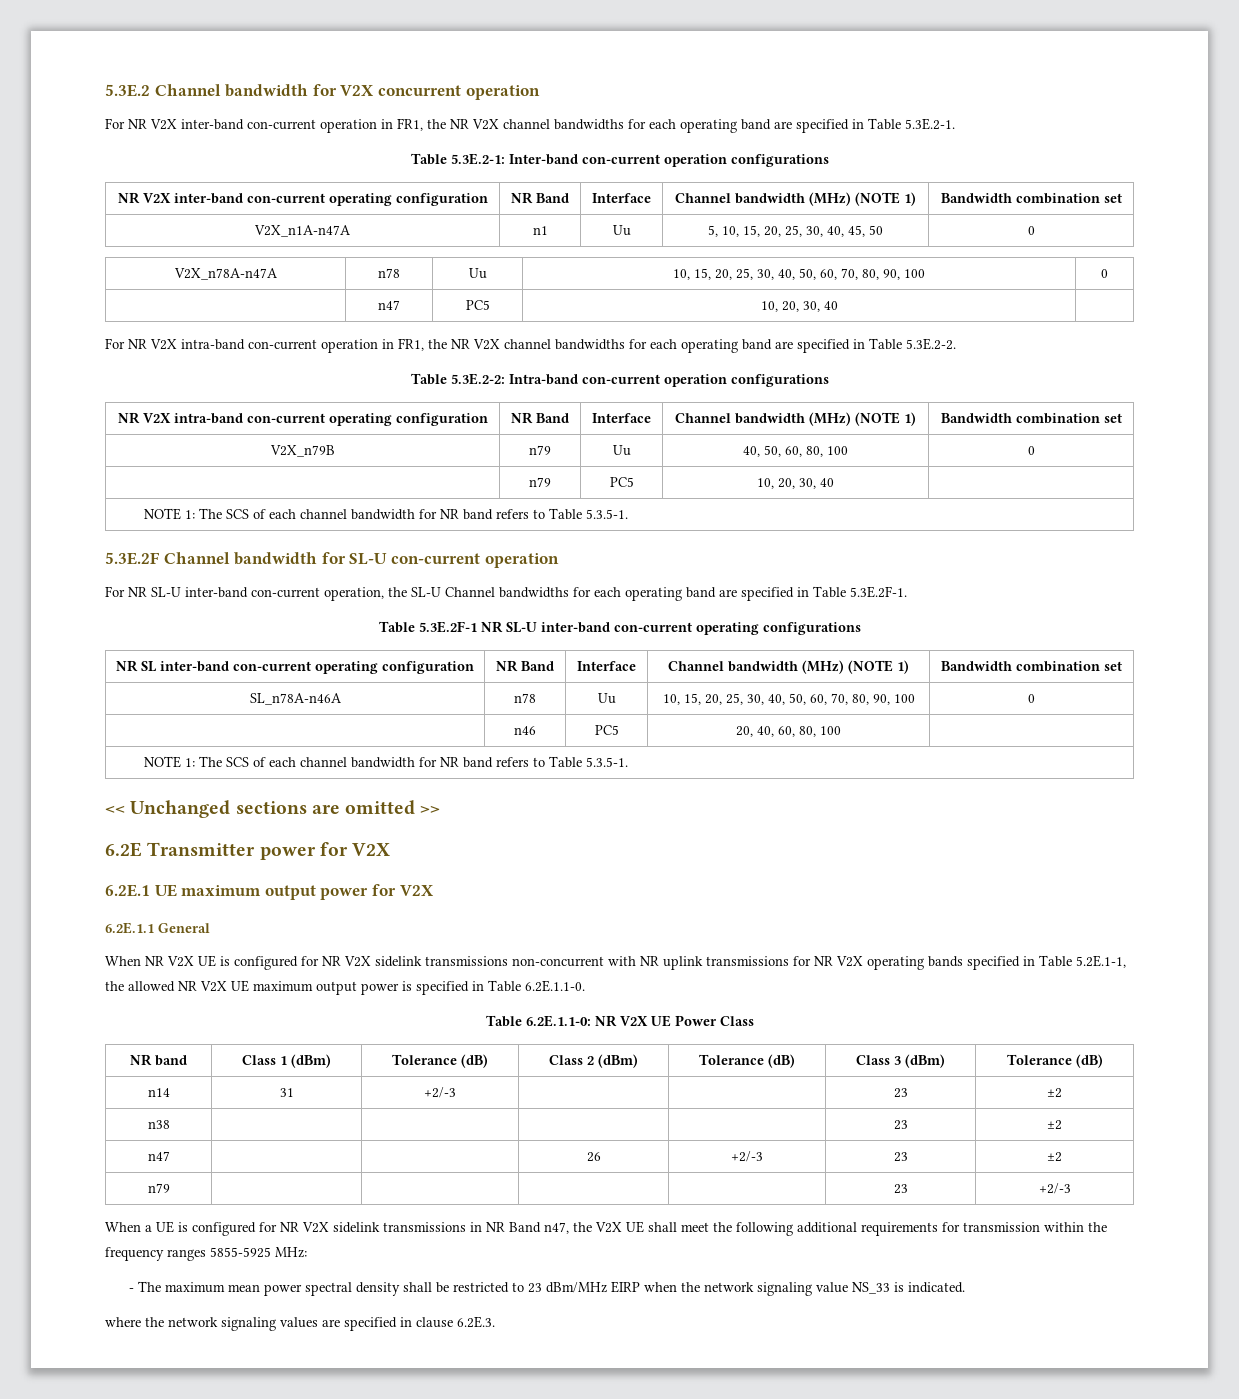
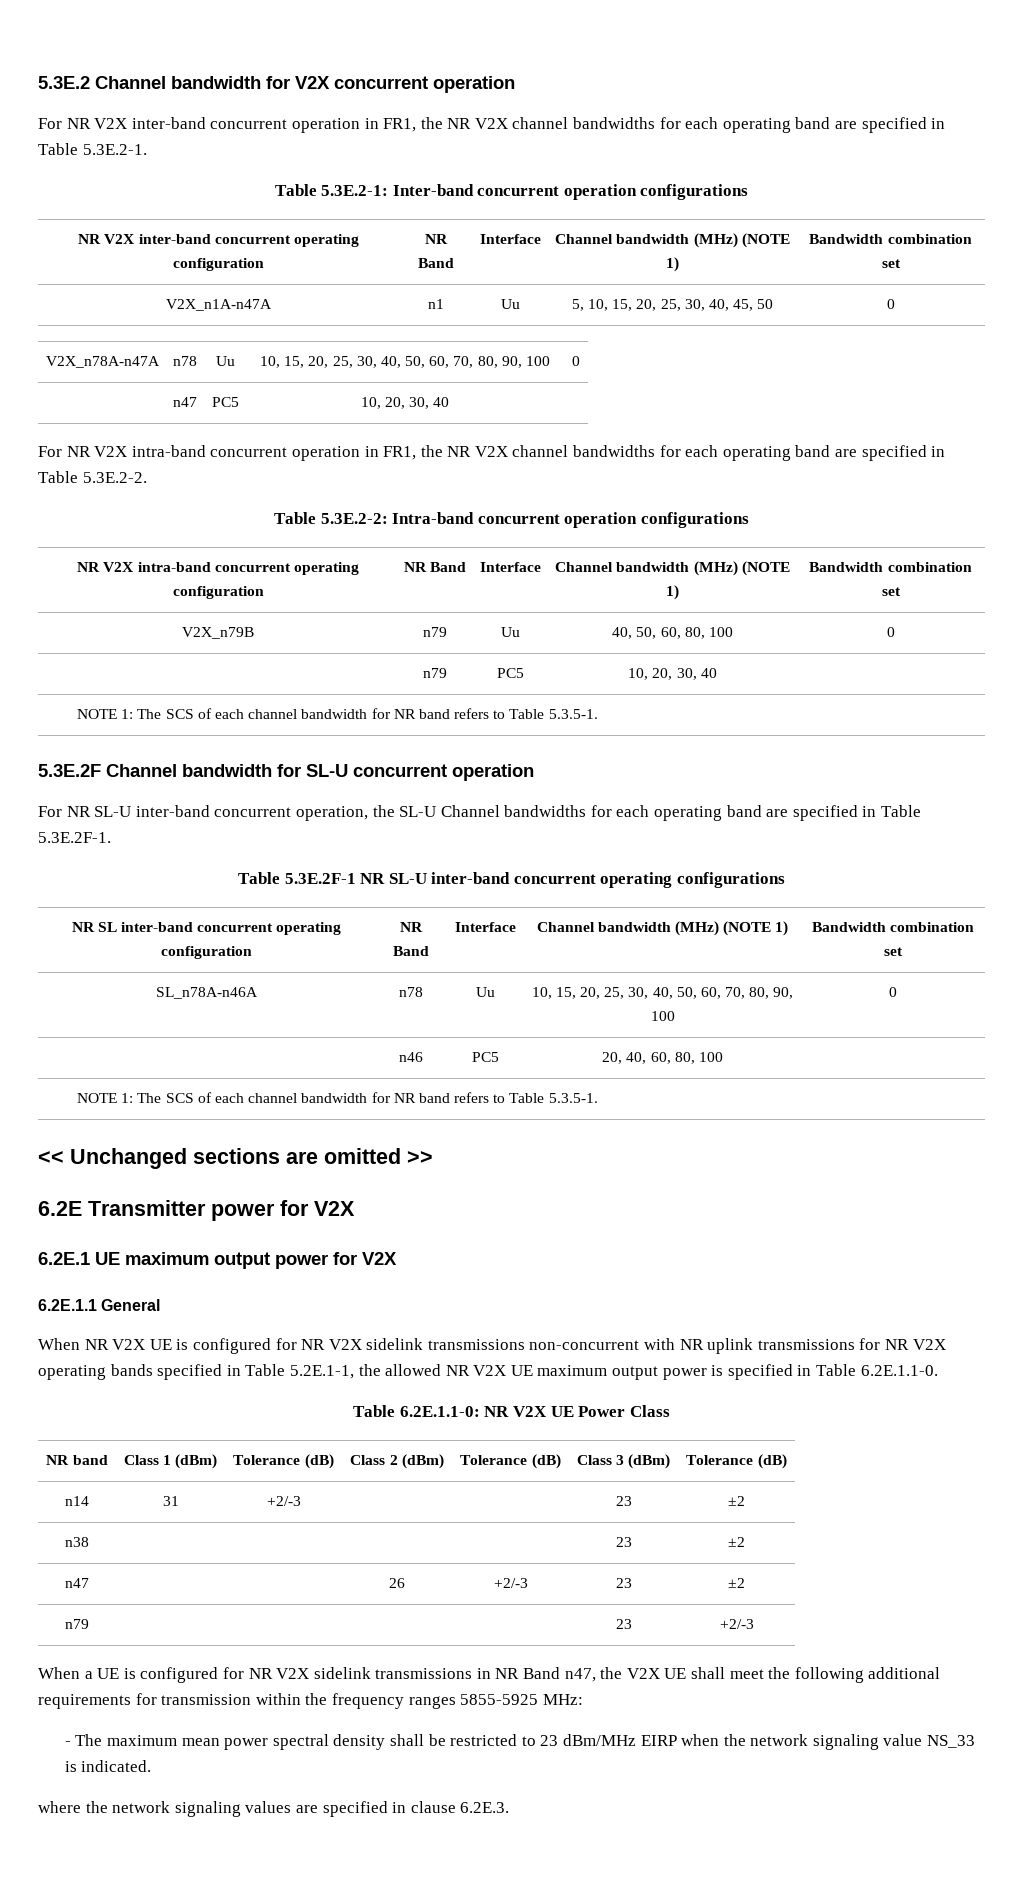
- For NR V2X inter-band con-current operation in FR1, the NR V2X channel bandwidths for each operating band are specified in Table 5.3E.2-1.
+ For NR V2X inter-band concurrent operation in FR1, the NR V2X channel bandwidths for each operating band are specified in Table 5.3E.2-1.
- Table 5.3E.2-1: Inter-band con-current operation configurations
+ Table 5.3E.2-1: Inter-band concurrent operation configurations
- NR V2X inter-band con-current operating configuration | NR Band | Interface | Channel bandwidth (MHz) (NOTE 1) | Bandwidth combination set
+ NR V2X inter-band concurrent operating configuration | NR Band | Interface | Channel bandwidth (MHz) (NOTE 1) | Bandwidth combination set
- For NR V2X intra-band con-current operation in FR1, the NR V2X channel bandwidths for each operating band are specified in Table 5.3E.2-2.
+ For NR V2X intra-band concurrent operation in FR1, the NR V2X channel bandwidths for each operating band are specified in Table 5.3E.2-2.
- Table 5.3E.2-2: Intra-band con-current operation configurations
+ Table 5.3E.2-2: Intra-band concurrent operation configurations
- NR V2X intra-band con-current operating configuration | NR Band | Interface | Channel bandwidth (MHz) (NOTE 1) | Bandwidth combination set
+ NR V2X intra-band concurrent operating configuration | NR Band | Interface | Channel bandwidth (MHz) (NOTE 1) | Bandwidth combination set
- 5.3E.2F Channel bandwidth for SL-U con-current operation
+ 5.3E.2F Channel bandwidth for SL-U concurrent operation
- For NR SL-U inter-band con-current operation, the SL-U Channel bandwidths for each operating band are specified in Table 5.3E.2F-1.
+ For NR SL-U inter-band concurrent operation, the SL-U Channel bandwidths for each operating band are specified in Table 5.3E.2F-1.
- Table 5.3E.2F-1 NR SL-U inter-band con-current operating configurations
+ Table 5.3E.2F-1 NR SL-U inter-band concurrent operating configurations
- NR SL inter-band con-current operating configuration | NR Band | Interface | Channel bandwidth (MHz) (NOTE 1) | Bandwidth combination set
+ NR SL inter-band concurrent operating configuration | NR Band | Interface | Channel bandwidth (MHz) (NOTE 1) | Bandwidth combination set

